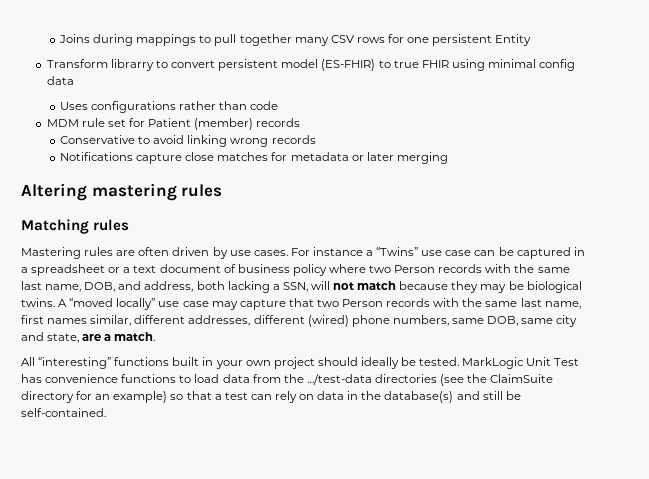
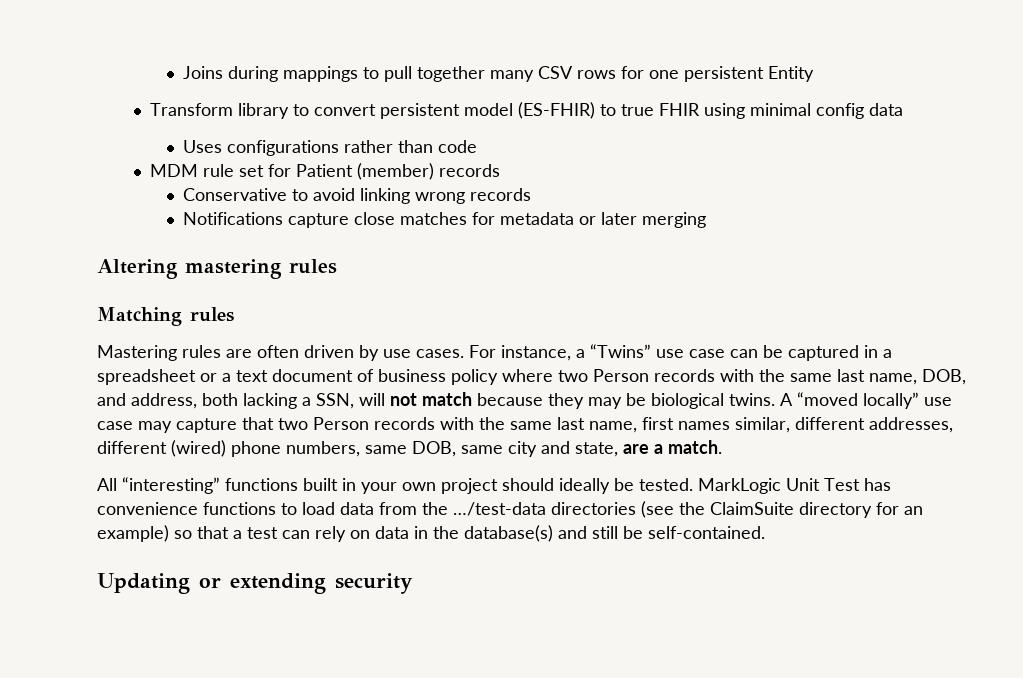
- Transform librarry to convert persistent model (ES-FHIR) to true FHIR using minimal config data
+ Transform library to convert persistent model (ES-FHIR) to true FHIR using minimal config data
- For instance a “Twins” use case can be captured in a spreadsheet or a text document of business policy where two Person records with the same last name, DOB, and address, both lacking a SSN, will not match because they may be biological twins.
+ For instance, a “Twins” use case can be captured in a spreadsheet or a text document of business policy where two Person records with the same last name, DOB, and address, both lacking a SSN, will not match because they may be biological twins.
+ Updating or extending security

